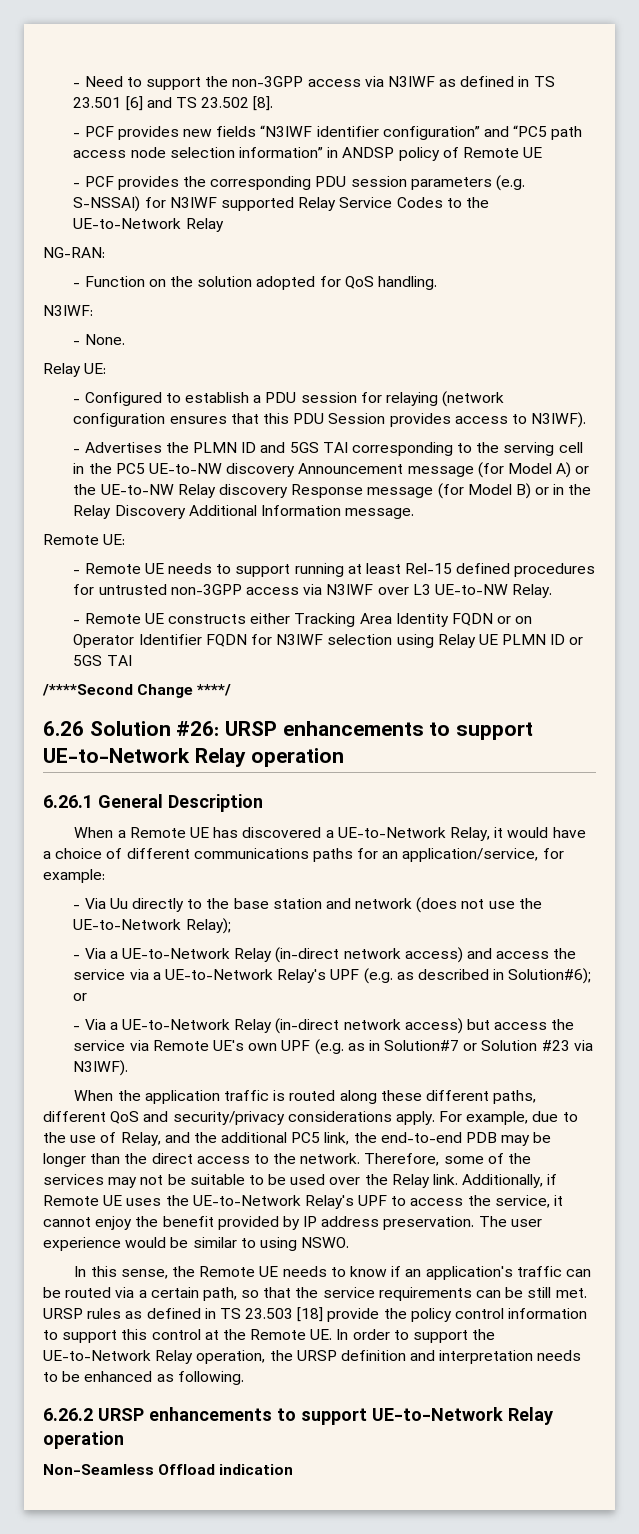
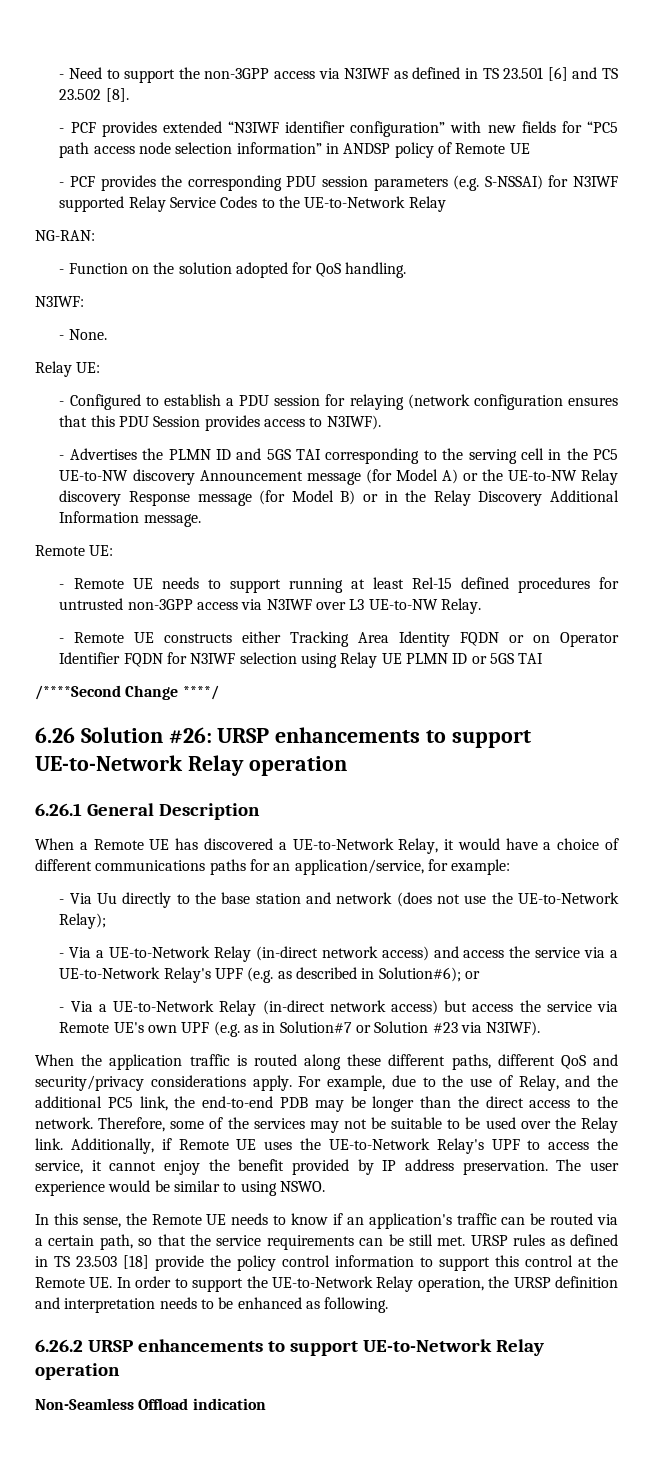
- - PCF provides new fields “N3IWF identifier configuration” and “PC5 path access node selection information” in ANDSP policy of Remote UE
+ - PCF provides extended “N3IWF identifier configuration” with new fields for “PC5 path access node selection information” in ANDSP policy of Remote UE

